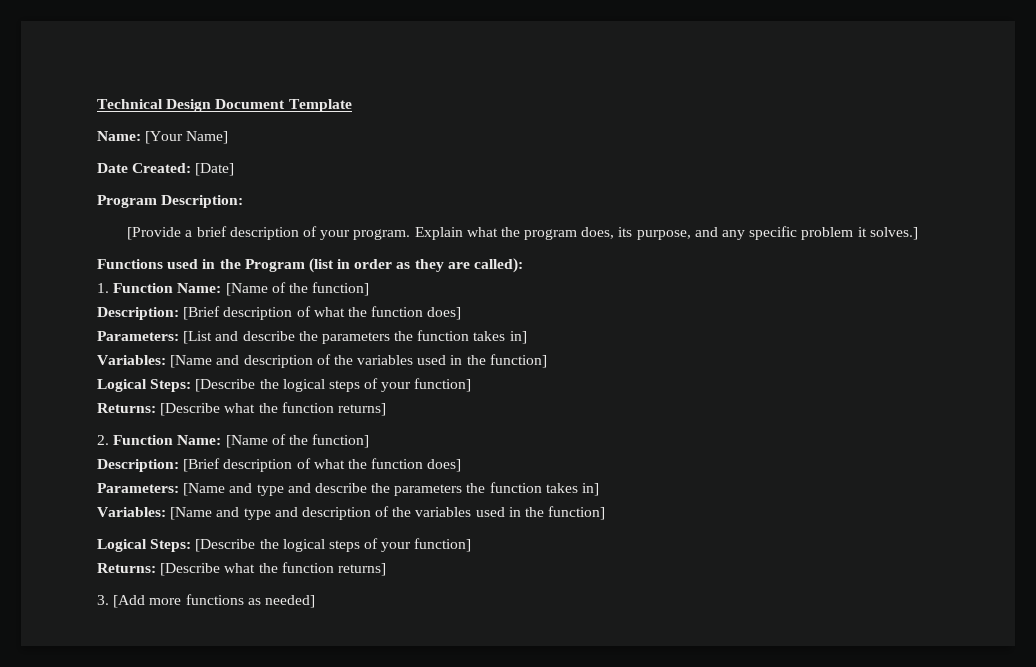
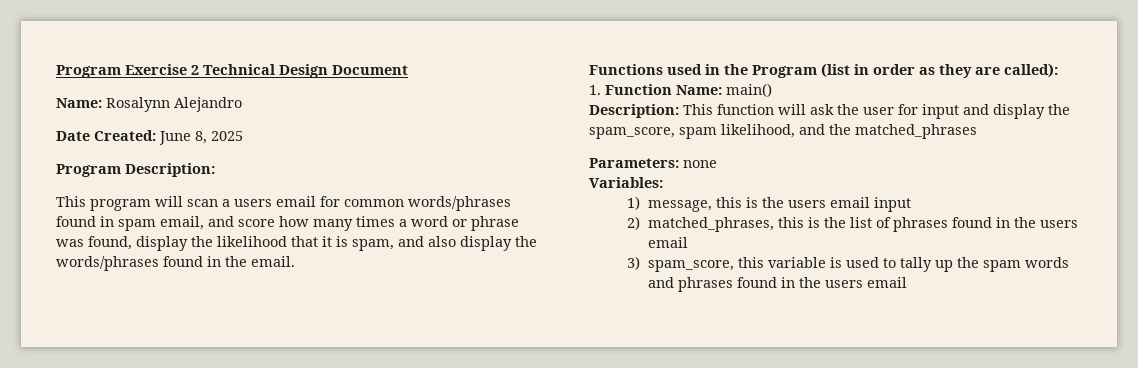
- Technical Design Document Template
- Name: [Your Name]
+ Program Exercise 2 Technical Design Document
+ Name: Rosalynn Alejandro
- Date Created: [Date]
+ Date Created: June 8, 2025
- [Provide a brief description of your program. Explain what the program does, its purpose, and any specific problem it solves.]
+ This program will scan a users email for common words/phrases found in spam email, and score how many times a word or phrase was found, display the likelihood that it is spam, and also display the words/phrases found in the email.
- 1. Function Name: [Name of the function]
- Description: [Brief description of what the function does]
- Parameters: [List and describe the parameters the function takes in]
- Variables: [Name and description of the variables used in the function]
- Logical Steps: [Describe the logical steps of your function]
- Returns: [Describe what the function returns]
- 2. Function Name: [Name of the function]
- Description: [Brief description of what the function does]
- Parameters: [Name and type and describe the parameters the function takes in]
- Variables: [Name and type and description of the variables used in the function]
- Logical Steps: [Describe the logical steps of your function]
- Returns: [Describe what the function returns]
- 3. [Add more functions as needed]
+ 1. Function Name: main()
+ Description: This function will ask the user for input and display the spam_score, spam likelihood, and the matched_phrases
+ Parameters: none
+ Variables:
+ 1) message, this is the users email input
+ 2) matched_phrases, this is the list of phrases found in the users email
+ 3) spam_score, this variable is used to tally up the spam words and phrases found in the users email

